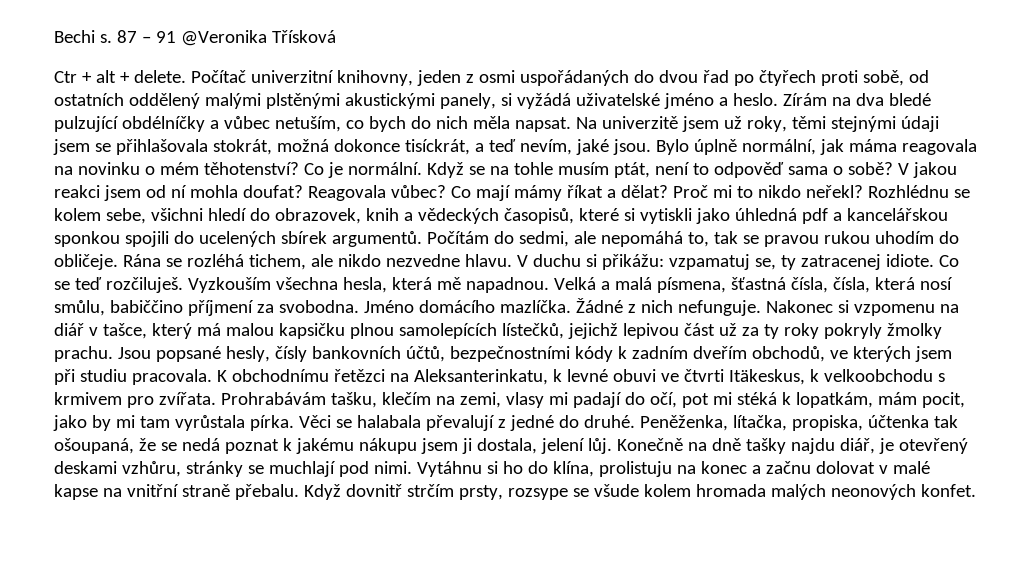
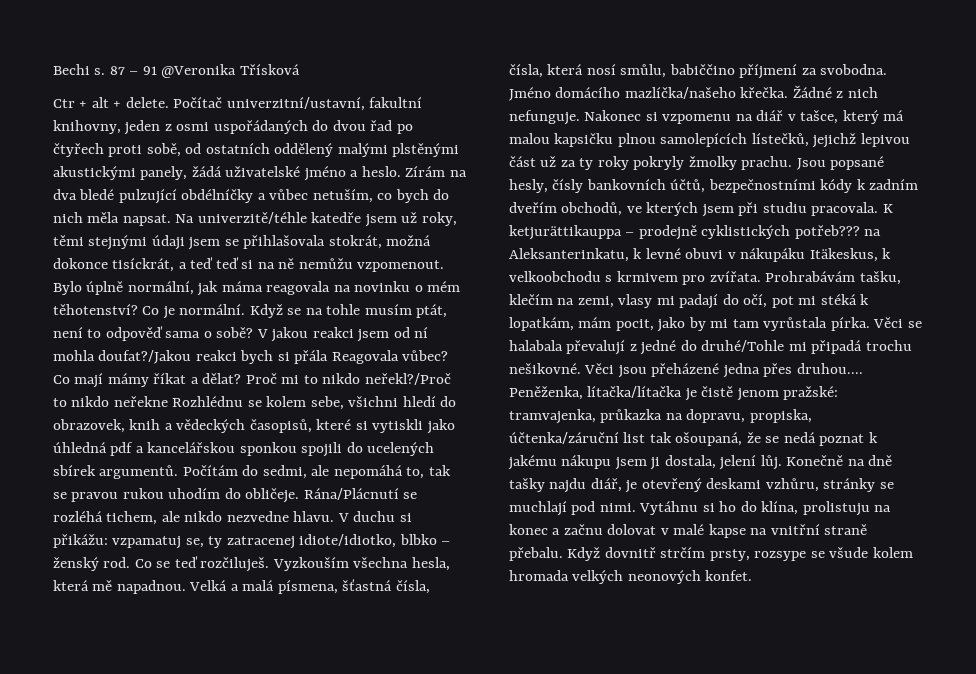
- Počítač univerzitní knihovny, jeden z osmi uspořádaných do dvou řad po čtyřech proti sobě, od ostatních oddělený malými plstěnými akustickými panely, si vyžádá uživatelské jméno a heslo.
+ Počítač univerzitní/ustavní, fakultní knihovny, jeden z osmi uspořádaných do dvou řad po čtyřech proti sobě, od ostatních oddělený malými plstěnými akustickými panely, žádá uživatelské jméno a heslo.
- Na univerzitě jsem už roky, těmi stejnými údaji jsem se přihlašovala stokrát, možná dokonce tisíckrát, a teď nevím, jaké jsou.
+ Na univerzitě/téhle katedře jsem už roky, těmi stejnými údaji jsem se přihlašovala stokrát, možná dokonce tisíckrát, a teď teď si na ně nemůžu vzpomenout.
- V jakou reakci jsem od ní mohla doufat? Reagovala vůbec?
+ V jakou reakci jsem od ní mohla doufat?/Jakou reakci bych si přála Reagovala vůbec?
- Proč mi to nikdo neřekl? Rozhlédnu se kolem sebe, všichni hledí do obrazovek, knih a vědeckých časopisů, které si vytiskli jako úhledná pdf a kancelářskou sponkou spojili do ucelených sbírek argumentů.
+ Proč mi to nikdo neřekl?/Proč to nikdo neřekne Rozhlédnu se kolem sebe, všichni hledí do obrazovek, knih a vědeckých časopisů, které si vytiskli jako úhledná pdf a kancelářskou sponkou spojili do ucelených sbírek argumentů.
- Rána se rozléhá tichem, ale nikdo nezvedne hlavu.
+ Rána/Plácnutí se rozléhá tichem, ale nikdo nezvedne hlavu.
- V duchu si přikážu: vzpamatuj se, ty zatracenej idiote.
+ V duchu si přikážu: vzpamatuj se, ty zatracenej idiote/idiotko, blbko – ženský rod.
- Jméno domácího mazlíčka.
+ Jméno domácího mazlíčka/našeho křečka.
- K obchodnímu řetězci na Aleksanterinkatu, k levné obuvi ve čtvrti Itäkeskus, k velkoobchodu s krmivem pro zvířata.
+ K ketjurättikauppa – prodejně cyklistických potřeb??? na Aleksanterinkatu, k levné obuvi v nákupáku Itäkeskus, k velkoobchodu s krmivem pro zvířata.
- Věci se halabala převalují z jedné do druhé. Peněženka, lítačka, propiska, účtenka tak ošoupaná, že se nedá poznat k jakému nákupu jsem ji dostala, jelení lůj.
+ Věci se halabala převalují z jedné do druhé/Tohle mi připadá trochu nešikovné. Věci jsou přeházené jedna přes druhou.... Peněženka, lítačka/lítačka je čistě jenom pražské: tramvajenka, průkazka na dopravu, propiska, účtenka/záruční list tak ošoupaná, že se nedá poznat k jakému nákupu jsem ji dostala, jelení lůj.
- Když dovnitř strčím prsty, rozsype se všude kolem hromada malých neonových konfet.
+ Když dovnitř strčím prsty, rozsype se všude kolem hromada velkých neonových konfet.

